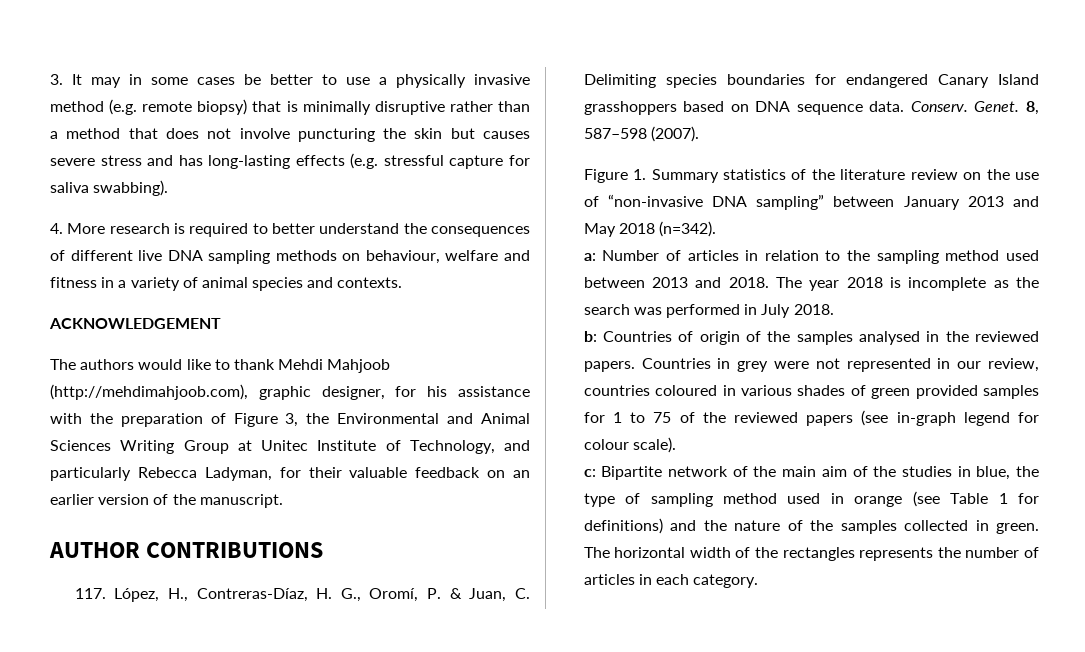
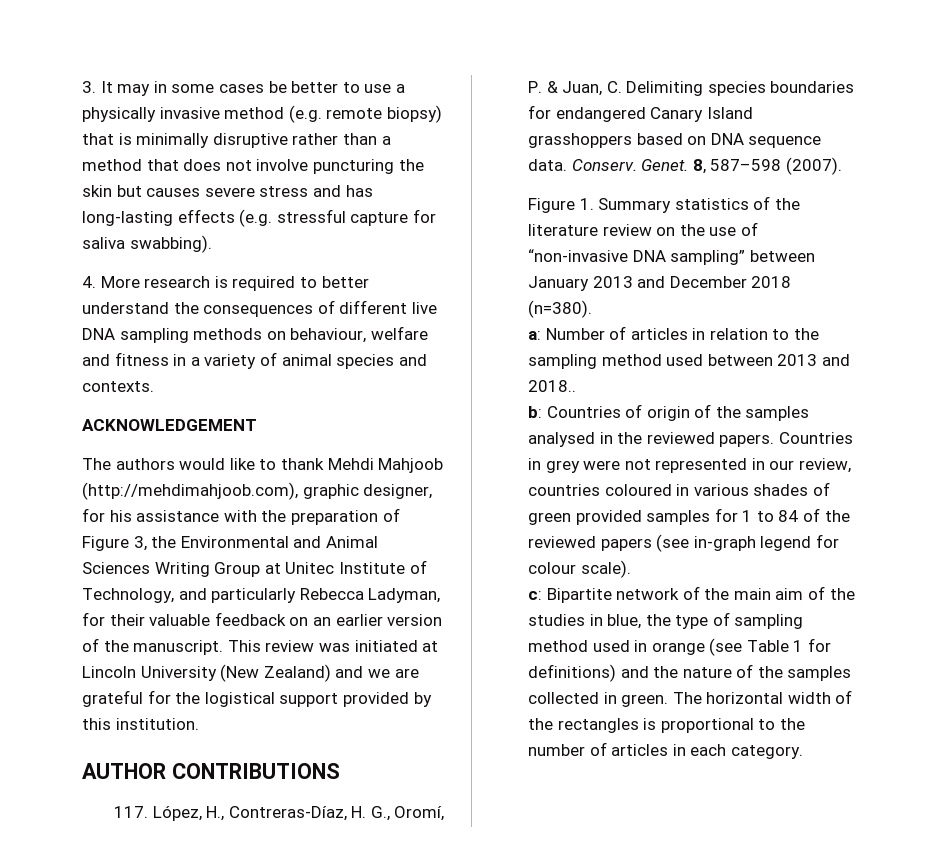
+ This review was initiated at Lincoln University (New Zealand) and we are grateful for the logistical support provided by this institution.
- Figure 1. Summary statistics of the literature review on the use of “non-invasive DNA sampling” between January 2013 and May 2018 (n=342).
+ Figure 1. Summary statistics of the literature review on the use of “non-invasive DNA sampling” between January 2013 and December 2018 (n=380).
- a: Number of articles in relation to the sampling method used between 2013 and 2018. The year 2018 is incomplete as the search was performed in July 2018.
+ a: Number of articles in relation to the sampling method used between 2013 and 2018..
- Countries in grey were not represented in our review, countries coloured in various shades of green provided samples for 1 to 75 of the reviewed papers (see in-graph legend for colour scale).
+ Countries in grey were not represented in our review, countries coloured in various shades of green provided samples for 1 to 84 of the reviewed papers (see in-graph legend for colour scale).
- The horizontal width of the rectangles represents the number of articles in each category.
+ The horizontal width of the rectangles is proportional to the number of articles in each category.

